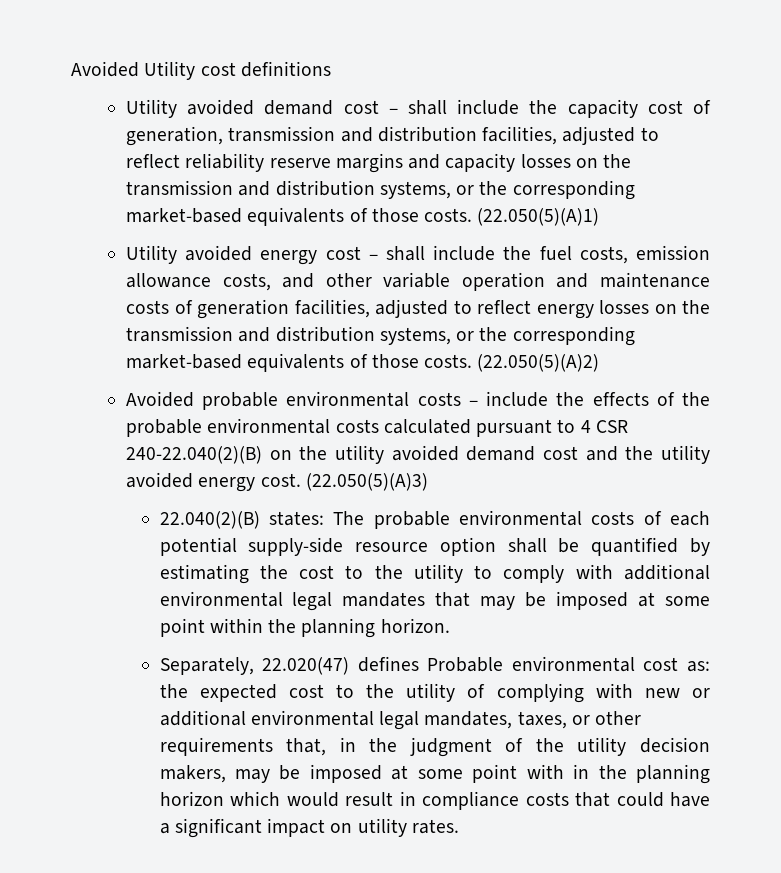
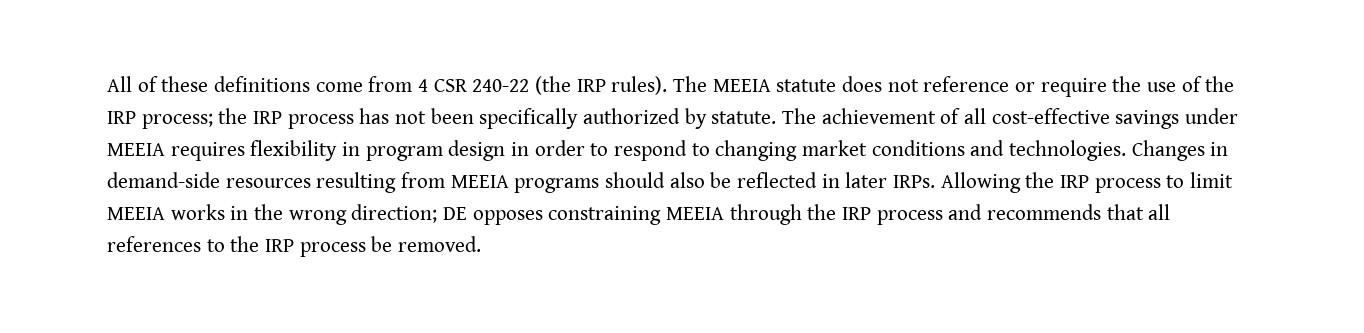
- Avoided Utility cost definitions
- Utility avoided demand cost – shall include the capacity cost of generation, transmission and distribution facilities, adjusted to reflect reliability reserve margins and capacity losses on the transmission and distribution systems, or the corresponding market-based equivalents of those costs. (22.050(5)(A)1)
- Utility avoided energy cost – shall include the fuel costs, emission allowance costs, and other variable operation and maintenance costs of generation facilities, adjusted to reflect energy losses on the transmission and distribution systems, or the corresponding market-based equivalents of those costs. (22.050(5)(A)2)
- Avoided probable environmental costs – include the effects of the probable environmental costs calculated pursuant to 4 CSR 240-22.040(2)(B) on the utility avoided demand cost and the utility avoided energy cost. (22.050(5)(A)3)
- 22.040(2)(B) states: The probable environmental costs of each potential supply-side resource option shall be quantified by estimating the cost to the utility to comply with additional environmental legal mandates that may be imposed at some point within the planning horizon.
- Separately, 22.020(47) defines Probable environmental cost as: the expected cost to the utility of complying with new or additional environmental legal mandates, taxes, or other requirements that, in the judgment of the utility decision makers, may be imposed at some point with in the planning horizon which would result in compliance costs that could have a significant impact on utility rates.
+ All of these definitions come from 4 CSR 240-22 (the IRP rules). The MEEIA statute does not reference or require the use of the IRP process; the IRP process has not been specifically authorized by statute. The achievement of all cost-effective savings under MEEIA requires flexibility in program design in order to respond to changing market conditions and technologies. Changes in demand-side resources resulting from MEEIA programs should also be reflected in later IRPs. Allowing the IRP process to limit MEEIA works in the wrong direction; DE opposes constraining MEEIA through the IRP process and recommends that all references to the IRP process be removed.

